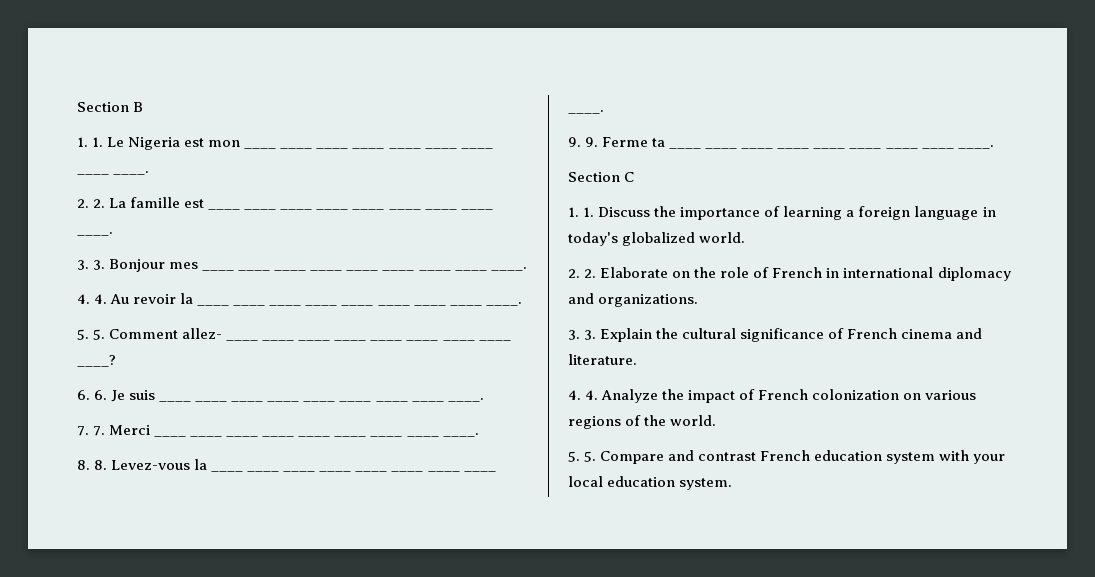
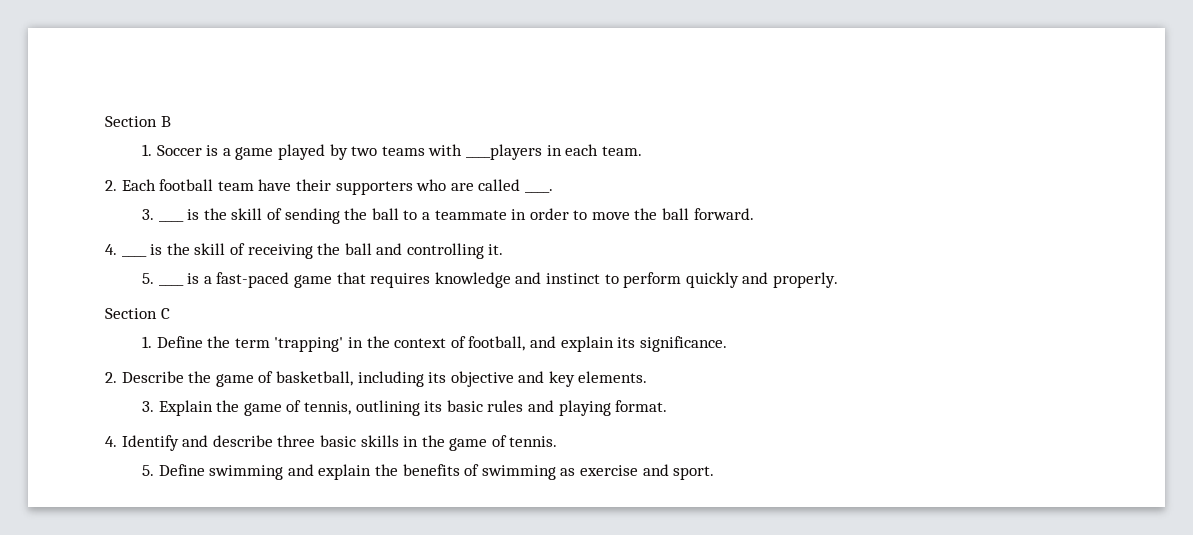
- 1. 1. Le Nigeria est mon ____ ____ ____ ____ ____ ____ ____ ____ ____.
- 2. 2. La famille est ____ ____ ____ ____ ____ ____ ____ ____ ____.
- 3. 3. Bonjour mes ____ ____ ____ ____ ____ ____ ____ ____ ____.
- 4. 4. Au revoir la ____ ____ ____ ____ ____ ____ ____ ____ ____.
- 5. 5. Comment allez- ____ ____ ____ ____ ____ ____ ____ ____ ____?
- 6. 6. Je suis ____ ____ ____ ____ ____ ____ ____ ____ ____.
- 7. 7. Merci ____ ____ ____ ____ ____ ____ ____ ____ ____.
- 8. 8. Levez-vous la ____ ____ ____ ____ ____ ____ ____ ____ ____.
- 9. 9. Ferme ta ____ ____ ____ ____ ____ ____ ____ ____ ____.
+ 1. Soccer is a game played by two teams with ____players in each team.
+ 2. Each football team have their supporters who are called ____.
+ 3. ____ is the skill of sending the ball to a teammate in order to move the ball forward.
+ 4. ____ is the skill of receiving the ball and controlling it.
+ 5. ____ is a fast-paced game that requires knowledge and instinct to perform quickly and properly.
  Section C
- 1. 1. Discuss the importance of learning a foreign language in today's globalized world.
- 2. 2. Elaborate on the role of French in international diplomacy and organizations.
- 3. 3. Explain the cultural significance of French cinema and literature.
- 4. 4. Analyze the impact of French colonization on various regions of the world.
- 5. 5. Compare and contrast French education system with your local education system.
+ 1. Define the term 'trapping' in the context of football, and explain its significance.
+ 2. Describe the game of basketball, including its objective and key elements.
+ 3. Explain the game of tennis, outlining its basic rules and playing format.
+ 4. Identify and describe three basic skills in the game of tennis.
+ 5. Define swimming and explain the benefits of swimming as exercise and sport.

